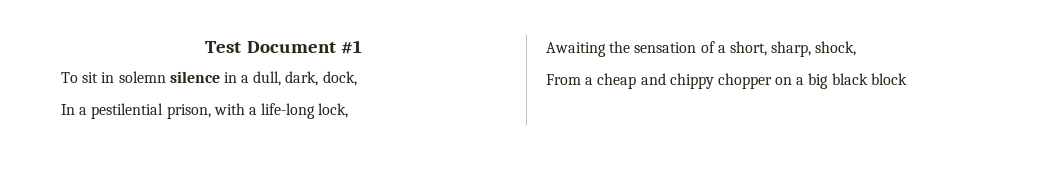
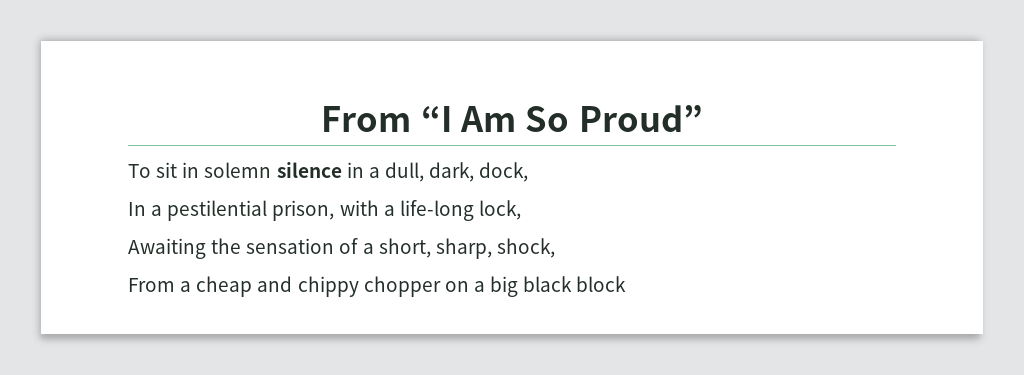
- Test Document #1
+ From “I Am So Proud”

